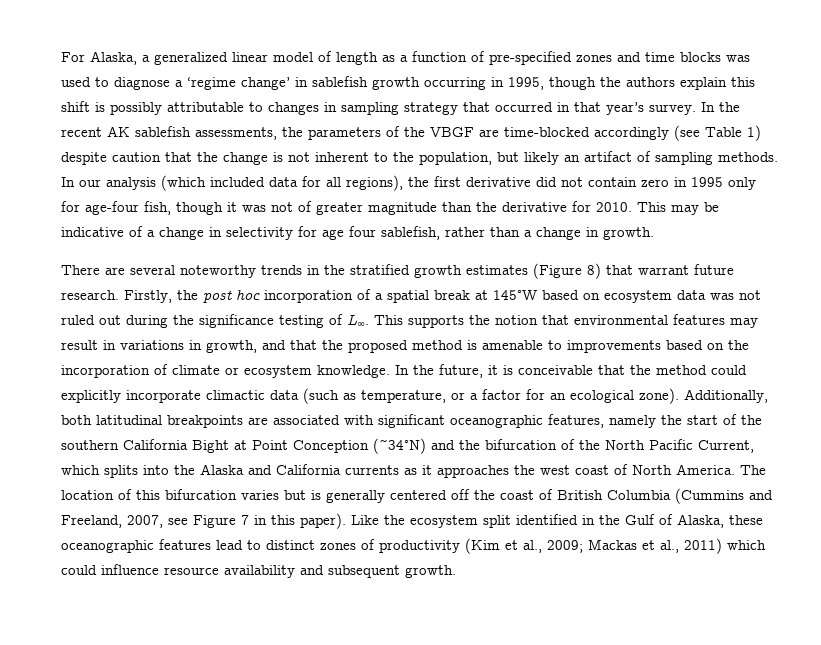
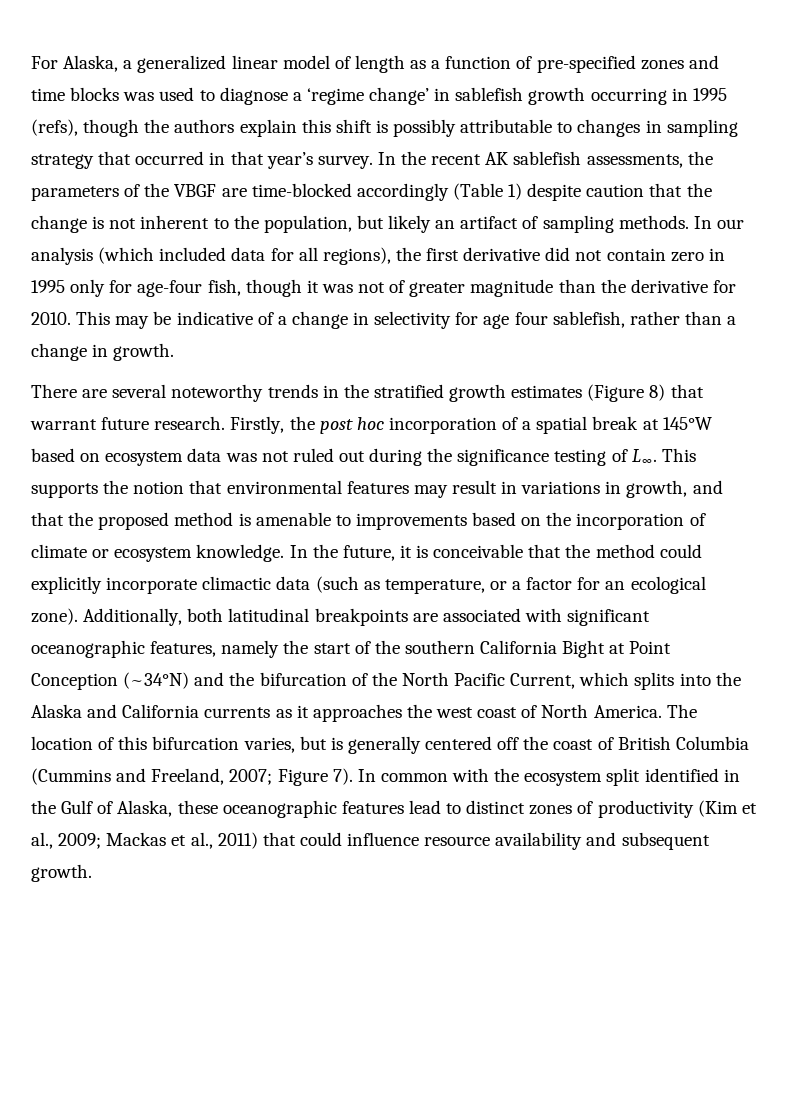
- For Alaska, a generalized linear model of length as a function of pre-specified zones and time blocks was used to diagnose a ‘regime change’ in sablefish growth occurring in 1995, though the authors explain this shift is possibly attributable to changes in sampling strategy that occurred in that year’s survey.
+ For Alaska, a generalized linear model of length as a function of pre-specified zones and time blocks was used to diagnose a ‘regime change’ in sablefish growth occurring in 1995 (refs), though the authors explain this shift is possibly attributable to changes in sampling strategy that occurred in that year’s survey.
- In the recent AK sablefish assessments, the parameters of the VBGF are time-blocked accordingly (see Table 1) despite caution that the change is not inherent to the population, but likely an artifact of sampling methods.
+ In the recent AK sablefish assessments, the parameters of the VBGF are time-blocked accordingly (Table 1) despite caution that the change is not inherent to the population, but likely an artifact of sampling methods.
- The location of this bifurcation varies but is generally centered off the coast of British Columbia (Cummins and Freeland, 2007, see Figure 7 in this paper). Like the ecosystem split identified in the Gulf of Alaska, these oceanographic features lead to distinct zones of productivity (Kim et al., 2009; Mackas et al., 2011) which could influence resource availability and subsequent growth.
+ The location of this bifurcation varies, but is generally centered off the coast of British Columbia (Cummins and Freeland, 2007; Figure 7). In common with the ecosystem split identified in the Gulf of Alaska, these oceanographic features lead to distinct zones of productivity (Kim et al., 2009; Mackas et al., 2011) that could influence resource availability and subsequent growth.

